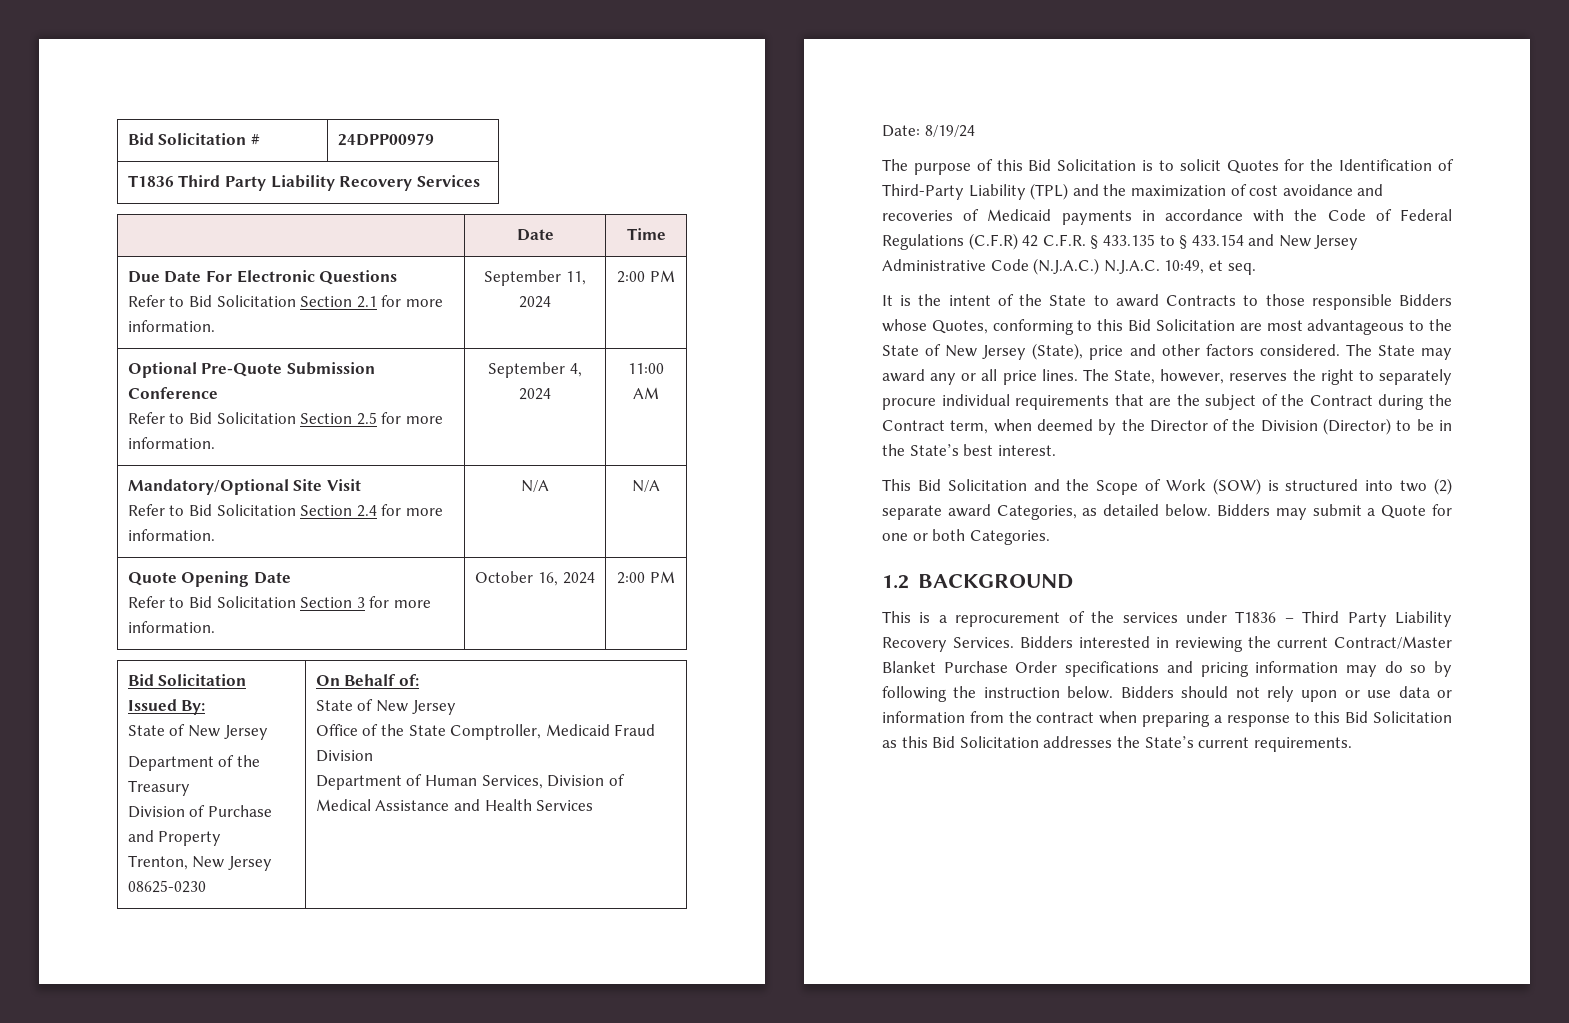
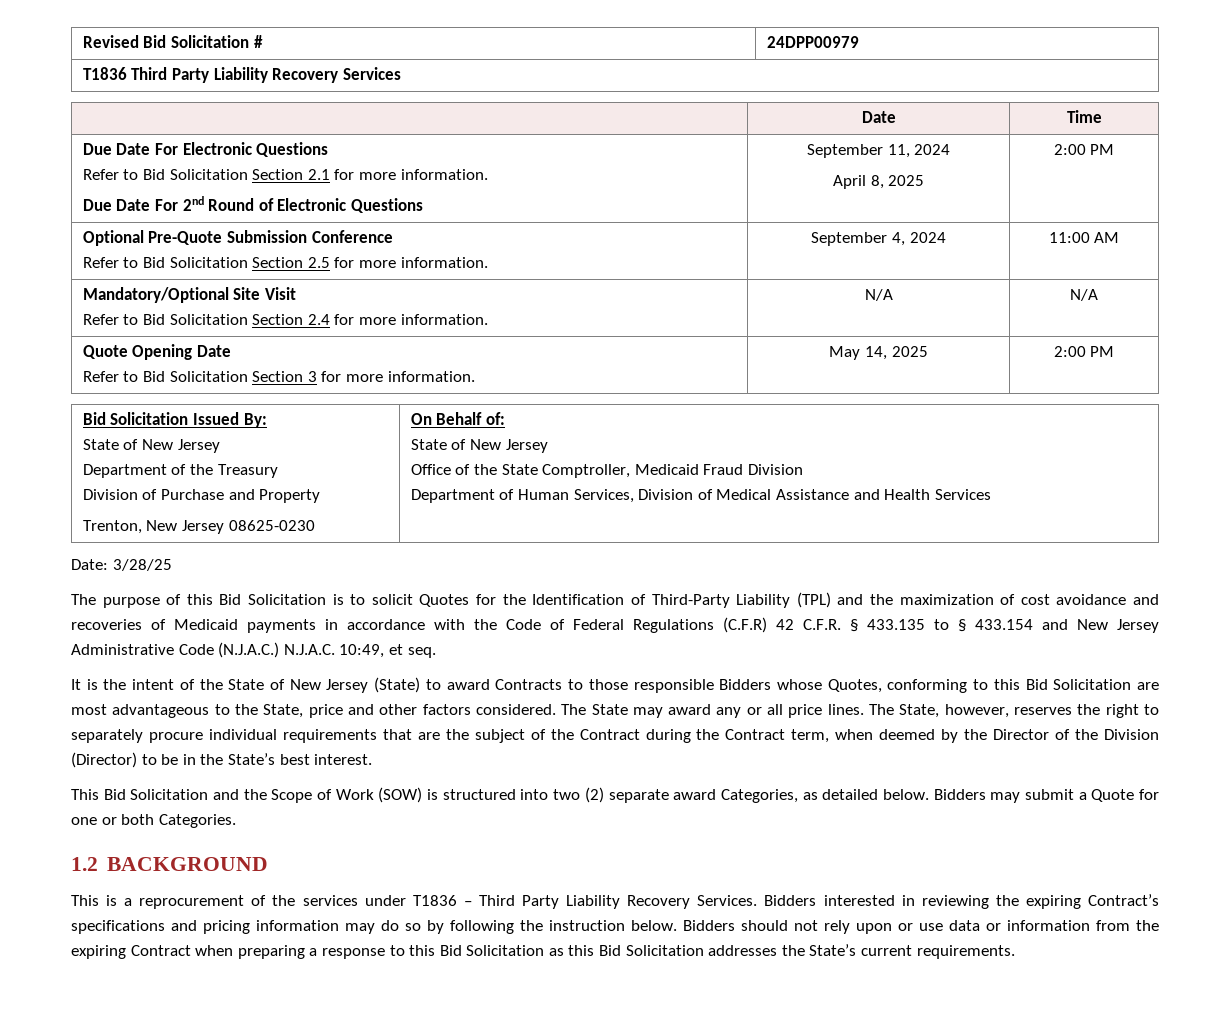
- Bid Solicitation # | 24DPP00979
+ Revised Bid Solicitation # | 24DPP00979
  Due Date For Electronic Questions
- Refer to Bid Solicitation Section 2.1 for more information. | September 11, 2024 | 2:00 PM
+ Refer to Bid Solicitation Section 2.1 for more information.
+ Due Date For 2nd Round of Electronic Questions | September 11, 2024
+ April 8, 2025 | 2:00 PM
  Quote Opening Date
- Refer to Bid Solicitation Section 3 for more information. | October 16, 2024 | 2:00 PM
+ Refer to Bid Solicitation Section 3 for more information. | May 14, 2025 | 2:00 PM
- Date: 8/19/24
+ Date: 3/28/25
- It is the intent of the State to award Contracts to those responsible Bidders whose Quotes, conforming to this Bid Solicitation are most advantageous to the State of New Jersey (State), price and other factors considered.
+ It is the intent of the State of New Jersey (State) to award Contracts to those responsible Bidders whose Quotes, conforming to this Bid Solicitation are most advantageous to the State, price and other factors considered.
- Bidders interested in reviewing the current Contract/Master Blanket Purchase Order specifications and pricing information may do so by following the instruction below.
+ Bidders interested in reviewing the expiring Contract’s specifications and pricing information may do so by following the instruction below.
- Bidders should not rely upon or use data or information from the contract when preparing a response to this Bid Solicitation as this Bid Solicitation addresses the State’s current requirements.
+ Bidders should not rely upon or use data or information from the expiring Contract when preparing a response to this Bid Solicitation as this Bid Solicitation addresses the State’s current requirements.

